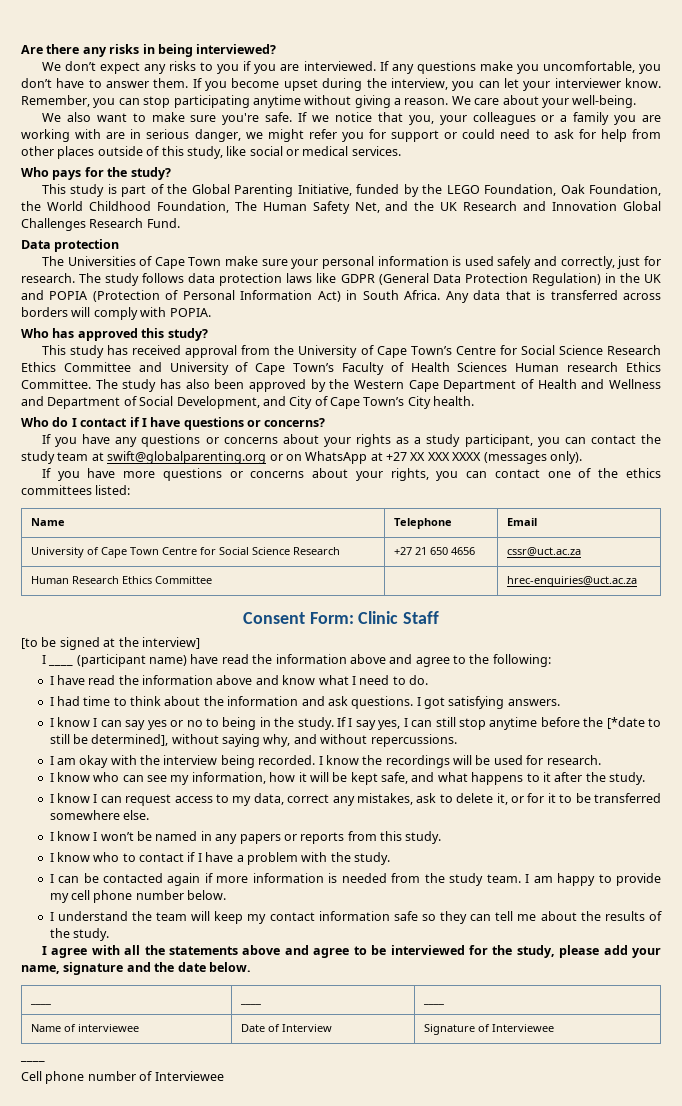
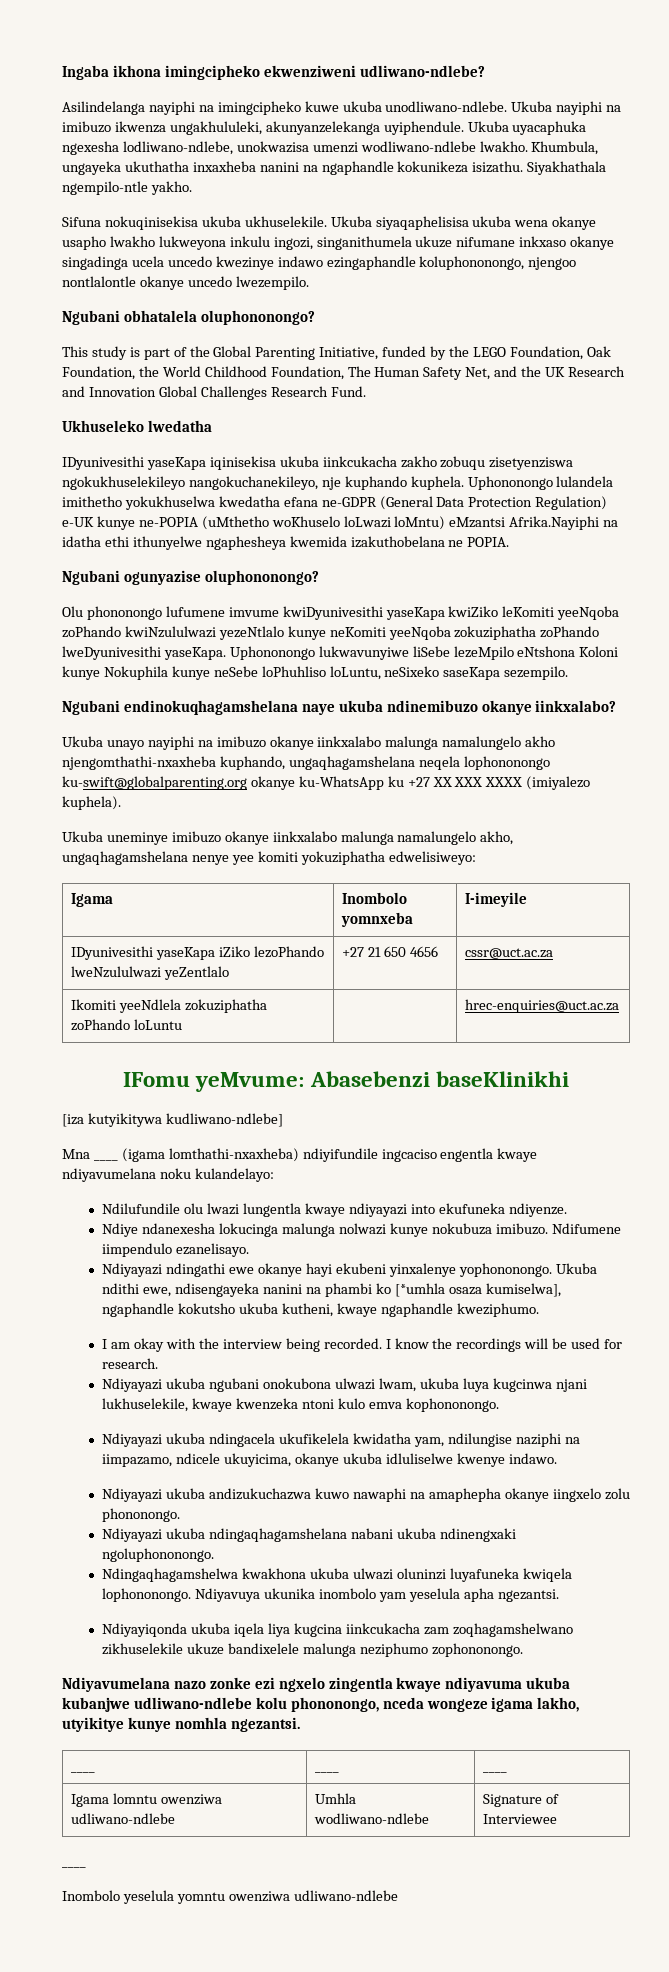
- Are there any risks in being interviewed?
- We don’t expect any risks to you if you are interviewed. If any questions make you uncomfortable, you don’t have to answer them. If you become upset during the interview, you can let your interviewer know. Remember, you can stop participating anytime without giving a reason. We care about your well-being.
- We also want to make sure you're safe. If we notice that you, your colleagues or a family you are working with are in serious danger, we might refer you for support or could need to ask for help from other places outside of this study, like social or medical services.
- Who pays for the study?
+ Ingaba ikhona imingcipheko ekwenziweni udliwano-ndlebe?
+ Asilindelanga nayiphi na imingcipheko kuwe ukuba unodliwano-ndlebe. Ukuba nayiphi na imibuzo ikwenza ungakhululeki, akunyanzelekanga uyiphendule. Ukuba uyacaphuka ngexesha lodliwano-ndlebe, unokwazisa umenzi wodliwano-ndlebe lwakho. Khumbula, ungayeka ukuthatha inxaxheba nanini na ngaphandle kokunikeza isizathu. Siyakhathala ngempilo-ntle yakho.
+ Sifuna nokuqinisekisa ukuba ukhuselekile. Ukuba siyaqaphelisisa ukuba wena okanye usapho lwakho lukweyona inkulu ingozi, singanithumela ukuze nifumane inkxaso okanye singadinga ucela uncedo kwezinye indawo ezingaphandle koluphononongo, njengoo nontlalontle okanye uncedo lwezempilo.
+ Ngubani obhatalela oluphononongo?
- Data protection
- The Universities of Cape Town make sure your personal information is used safely and correctly, just for research. The study follows data protection laws like GDPR (General Data Protection Regulation) in the UK and POPIA (Protection of Personal Information Act) in South Africa. Any data that is transferred across borders will comply with POPIA.
- Who has approved this study?
- This study has received approval from the University of Cape Town’s Centre for Social Science Research Ethics Committee and University of Cape Town’s Faculty of Health Sciences Human research Ethics Committee. The study has also been approved by the Western Cape Department of Health and Wellness and Department of Social Development, and City of Cape Town’s City health.
- Who do I contact if I have questions or concerns?
- If you have any questions or concerns about your rights as a study participant, you can contact the study team at swift@globalparenting.org or on WhatsApp at +27 XX XXX XXXX (messages only).
- If you have more questions or concerns about your rights, you can contact one of the ethics committees listed:
- Name | Telephone | Email
- University of Cape Town Centre for Social Science Research | +27 21 650 4656 | cssr@uct.ac.za
+ Ukhuseleko lwedatha
+ IDyunivesithi yaseKapa iqinisekisa ukuba iinkcukacha zakho zobuqu zisetyenziswa ngokukhuselekileyo nangokuchanekileyo, nje kuphando kuphela. Uphononongo lulandela imithetho yokukhuselwa kwedatha efana ne-GDPR (General Data Protection Regulation) e-UK kunye ne-POPIA (uMthetho woKhuselo loLwazi loMntu) eMzantsi Afrika.Nayiphi na idatha ethi ithunyelwe ngaphesheya kwemida izakuthobelana ne POPIA.
+ Ngubani ogunyazise oluphononongo?
+ Olu phononongo lufumene imvume kwiDyunivesithi yaseKapa kwiZiko leKomiti yeeNqoba zoPhando kwiNzululwazi yezeNtlalo kunye neKomiti yeeNqoba zokuziphatha zoPhando lweDyunivesithi yaseKapa. Uphononongo lukwavunyiwe liSebe lezeMpilo eNtshona Koloni kunye Nokuphila kunye neSebe loPhuhliso loLuntu, neSixeko saseKapa sezempilo.
+ Ngubani endinokuqhagamshelana naye ukuba ndinemibuzo okanye iinkxalabo?
+ Ukuba unayo nayiphi na imibuzo okanye iinkxalabo malunga namalungelo akho njengomthathi-nxaxheba kuphando, ungaqhagamshelana neqela lophononongo ku-swift@globalparenting.org okanye ku-WhatsApp ku +27 XX XXX XXXX (imiyalezo kuphela).
+ Ukuba uneminye imibuzo okanye iinkxalabo malunga namalungelo akho, ungaqhagamshelana nenye yee komiti yokuziphatha edwelisiweyo:
+ Igama | Inombolo yomnxeba | I-imeyile
+ IDyunivesithi yaseKapa iZiko lezoPhando lweNzululwazi yeZentlalo | +27 21 650 4656 | cssr@uct.ac.za
- Human Research Ethics Committee | | hrec-enquiries@uct.ac.za
- Consent Form: Clinic Staff
- [to be signed at the interview]
- I ____ (participant name) have read the information above and agree to the following:
- I have read the information above and know what I need to do.
- I had time to think about the information and ask questions. I got satisfying answers.
- I know I can say yes or no to being in the study. If I say yes, I can still stop anytime before the [*date to still be determined], without saying why, and without repercussions.
+ Ikomiti yeeNdlela zokuziphatha zoPhando loLuntu | | hrec-enquiries@uct.ac.za
+ IFomu yeMvume: Abasebenzi baseKlinikhi
+ [iza kutyikitywa kudliwano-ndlebe]
+ Mna ____ (igama lomthathi-nxaxheba) ndiyifundile ingcaciso engentla kwaye ndiyavumelana noku kulandelayo:
+ Ndilufundile olu lwazi lungentla kwaye ndiyayazi into ekufuneka ndiyenze.
+ Ndiye ndanexesha lokucinga malunga nolwazi kunye nokubuza imibuzo. Ndifumene iimpendulo ezanelisayo.
+ Ndiyayazi ndingathi ewe okanye hayi ekubeni yinxalenye yophononongo. Ukuba ndithi ewe, ndisengayeka nanini na phambi ko [*umhla osaza kumiselwa], ngaphandle kokutsho ukuba kutheni, kwaye ngaphandle kweziphumo.
- I know who can see my information, how it will be kept safe, and what happens to it after the study.
- I know I can request access to my data, correct any mistakes, ask to delete it, or for it to be transferred somewhere else.
- I know I won’t be named in any papers or reports from this study.
- I know who to contact if I have a problem with the study.
- I can be contacted again if more information is needed from the study team. I am happy to provide my cell phone number below.
- I understand the team will keep my contact information safe so they can tell me about the results of the study.
- I agree with all the statements above and agree to be interviewed for the study, please add your name, signature and the date below.
+ Ndiyayazi ukuba ngubani onokubona ulwazi lwam, ukuba luya kugcinwa njani lukhuselekile, kwaye kwenzeka ntoni kulo emva kophononongo.
+ Ndiyayazi ukuba ndingacela ukufikelela kwidatha yam, ndilungise naziphi na iimpazamo, ndicele ukuyicima, okanye ukuba idluliselwe kwenye indawo.
+ Ndiyayazi ukuba andizukuchazwa kuwo nawaphi na amaphepha okanye iingxelo zolu phononongo.
+ Ndiyayazi ukuba ndingaqhagamshelana nabani ukuba ndinengxaki ngoluphononongo.
+ Ndingaqhagamshelwa kwakhona ukuba ulwazi oluninzi luyafuneka kwiqela lophononongo. Ndiyavuya ukunika inombolo yam yeselula apha ngezantsi.
+ Ndiyayiqonda ukuba iqela liya kugcina iinkcukacha zam zoqhagamshelwano zikhuselekile ukuze bandixelele malunga neziphumo zophononongo.
+ Ndiyavumelana nazo zonke ezi ngxelo zingentla kwaye ndiyavuma ukuba kubanjwe udliwano-ndlebe kolu phononongo, nceda wongeze igama lakho, utyikitye kunye nomhla ngezantsi.
  ____ | ____ | ____
- Name of interviewee | Date of Interview | Signature of Interviewee
+ Igama lomntu owenziwa udliwano-ndlebe | Umhla wodliwano-ndlebe | Signature of Interviewee
- Cell phone number of Interviewee
+ Inombolo yeselula yomntu owenziwa udliwano-ndlebe

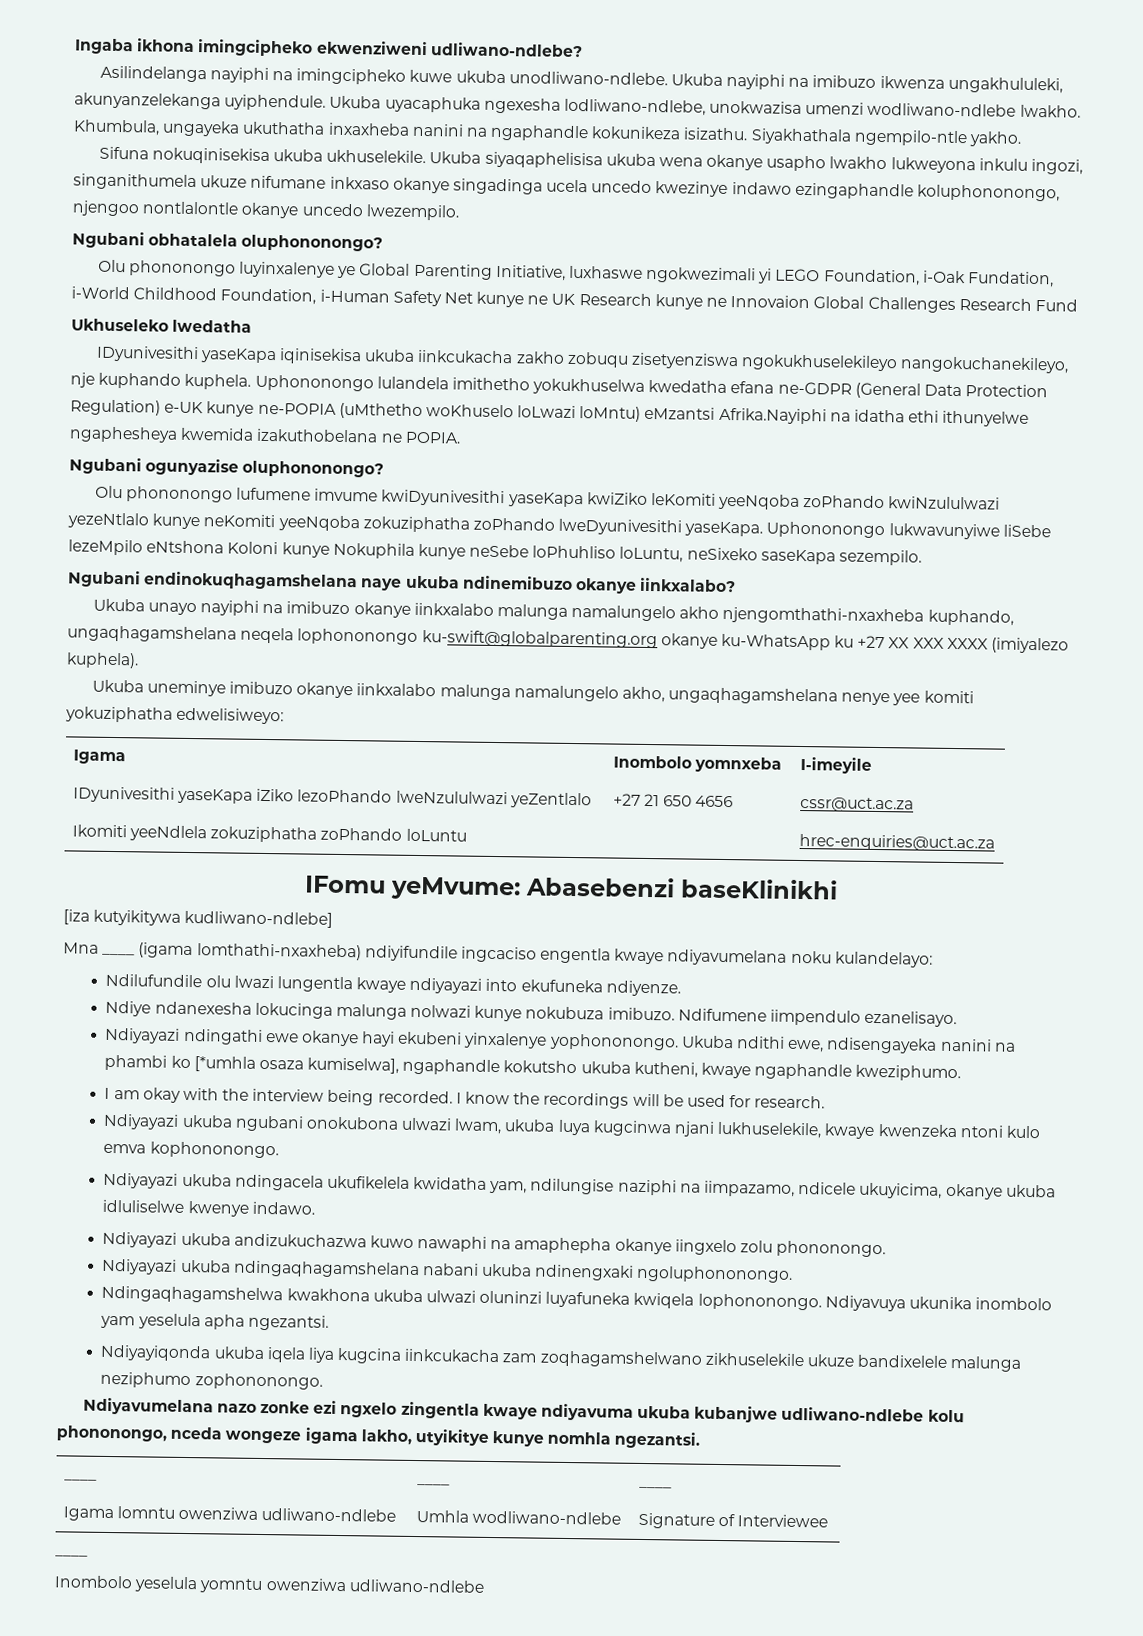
- This study is part of the Global Parenting Initiative, funded by the LEGO Foundation, Oak Foundation, the World Childhood Foundation, The Human Safety Net, and the UK Research and Innovation Global Challenges Research Fund.
+ Olu phononongo luyinxalenye ye Global Parenting Initiative, luxhaswe ngokwezimali yi LEGO Foundation, i-Oak Fundation, i-World Childhood Foundation, i-Human Safety Net kunye ne UK Research kunye ne Innovaion Global Challenges Research Fund

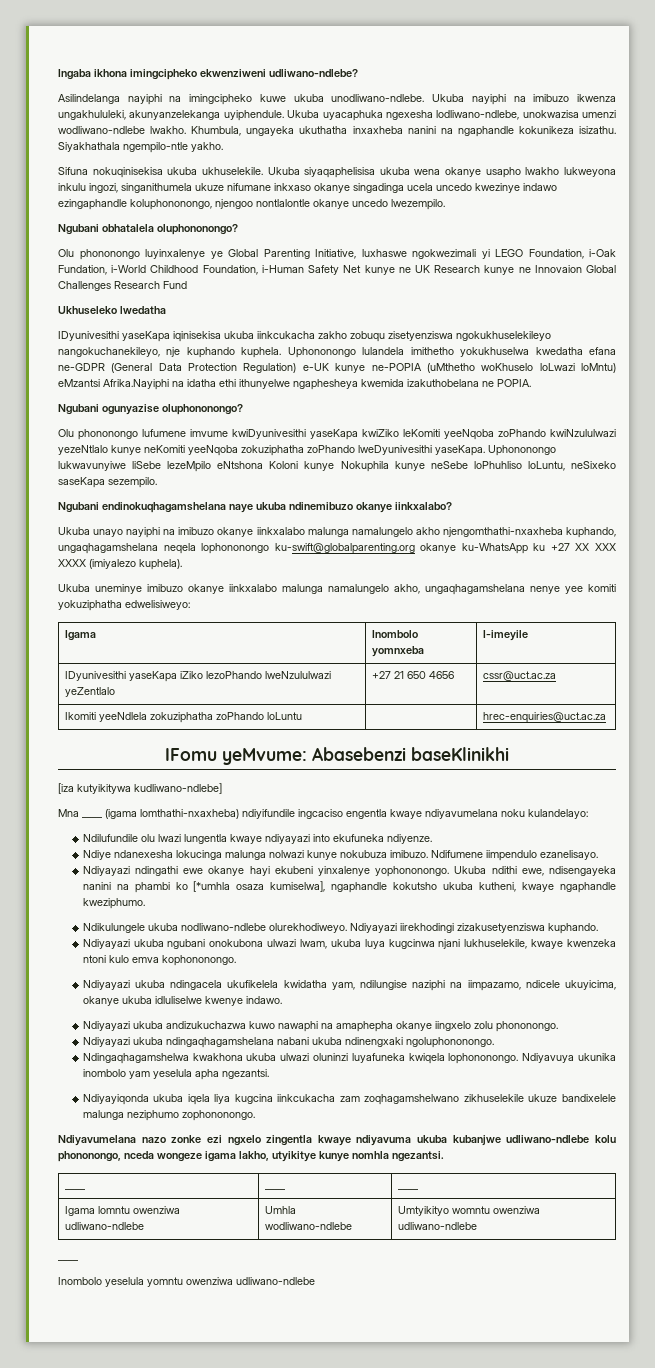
- I am okay with the interview being recorded. I know the recordings will be used for research.
+ Ndikulungele ukuba nodliwano-ndlebe olurekhodiweyo. Ndiyayazi iirekhodingi zizakusetyenziswa kuphando.
- Igama lomntu owenziwa udliwano-ndlebe | Umhla wodliwano-ndlebe | Signature of Interviewee
+ Igama lomntu owenziwa udliwano-ndlebe | Umhla wodliwano-ndlebe | Umtyikityo womntu owenziwa udliwano-ndlebe

